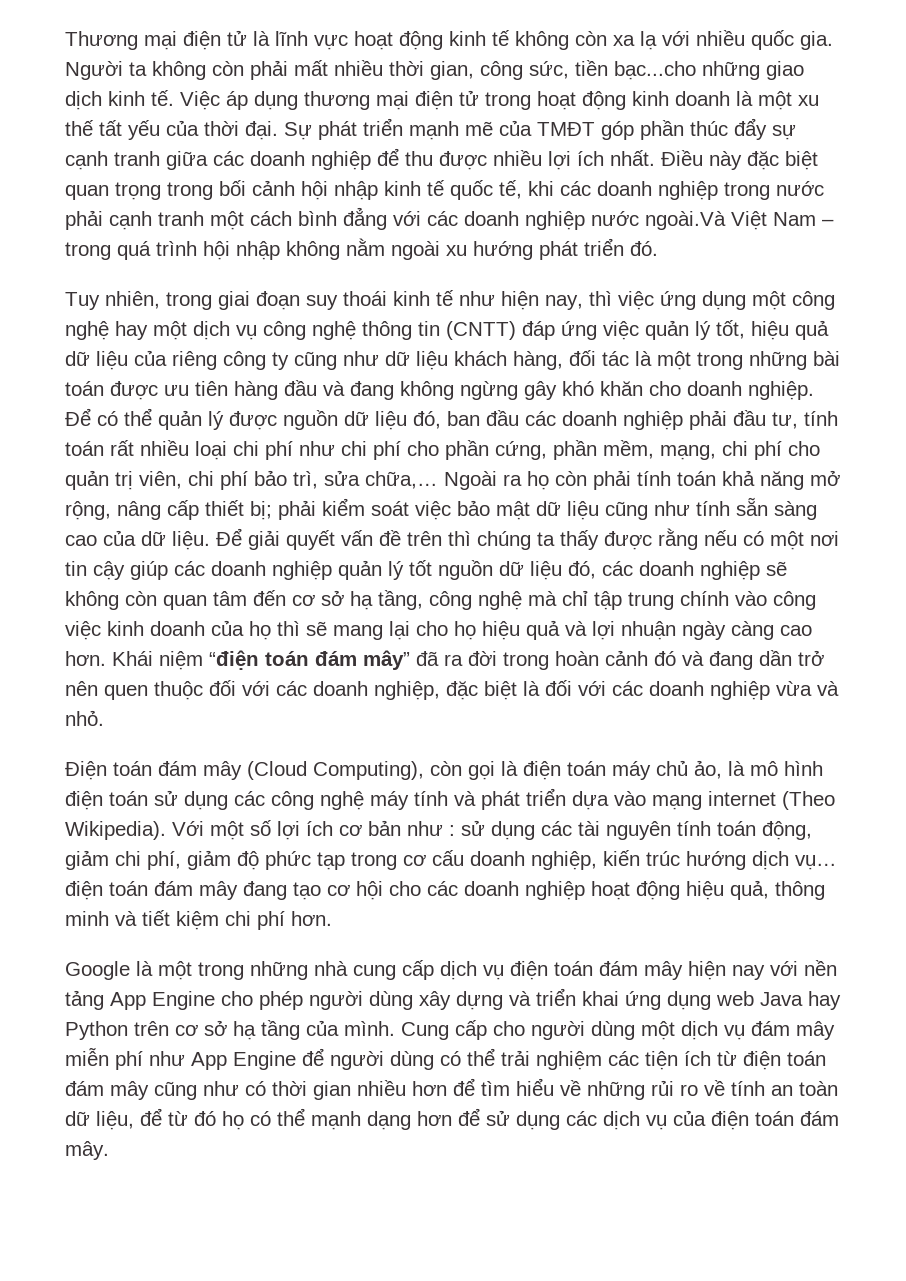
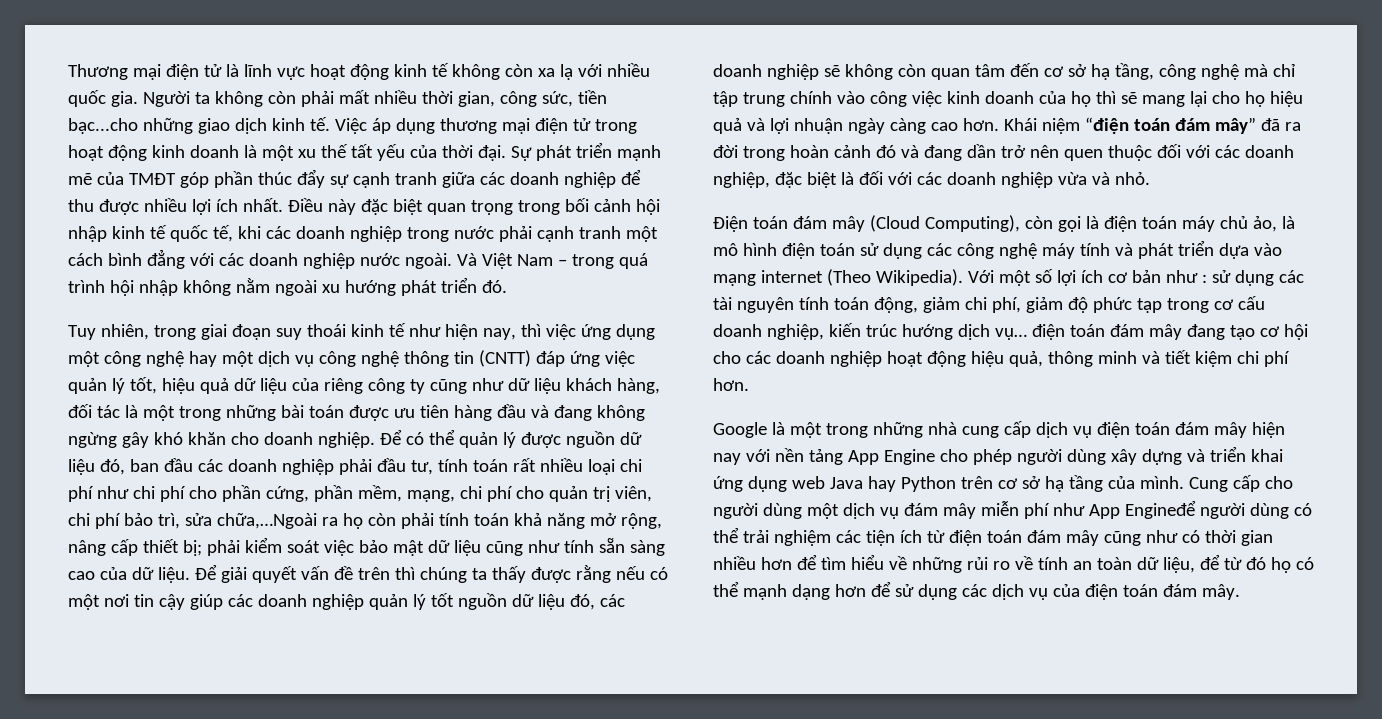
- Điều này đặc biệt quan trọng trong bối cảnh hội nhập kinh tế quốc tế, khi các doanh nghiệp trong nước phải cạnh tranh một cách bình đẳng với các doanh nghiệp nước ngoài.Và Việt Nam – trong quá trình hội nhập không nằm ngoài xu hướng phát triển đó.
+ Điều này đặc biệt quan trọng trong bối cảnh hội nhập kinh tế quốc tế, khi các doanh nghiệp trong nước phải cạnh tranh một cách bình đẳng với các doanh nghiệp nước ngoài. Và Việt Nam – trong quá trình hội nhập không nằm ngoài xu hướng phát triển đó.
- Để có thể quản lý được nguồn dữ liệu đó, ban đầu các doanh nghiệp phải đầu tư, tính toán rất nhiều loại chi phí như chi phí cho phần cứng, phần mềm, mạng, chi phí cho quản trị viên, chi phí bảo trì, sửa chữa,… Ngoài ra họ còn phải tính toán khả năng mở rộng, nâng cấp thiết bị;
+ Để có thể quản lý được nguồn dữ liệu đó, ban đầu các doanh nghiệp phải đầu tư, tính toán rất nhiều loại chi phí như chi phí cho phần cứng, phần mềm, mạng, chi phí cho quản trị viên, chi phí bảo trì, sửa chữa,…Ngoài ra họ còn phải tính toán khả năng mở rộng, nâng cấp thiết bị;
- Cung cấp cho người dùng một dịch vụ đám mây miễn phí như App Engine để người dùng có thể trải nghiệm các tiện ích từ điện toán đám mây cũng như có thời gian nhiều hơn để tìm hiểu về những rủi ro về tính an toàn dữ liệu, để từ đó họ có thể mạnh dạng hơn để sử dụng các dịch vụ của điện toán đám mây.
+ Cung cấp cho người dùng một dịch vụ đám mây miễn phí như App Engineđể người dùng có thể trải nghiệm các tiện ích từ điện toán đám mây cũng như có thời gian nhiều hơn để tìm hiểu về những rủi ro về tính an toàn dữ liệu, để từ đó họ có thể mạnh dạng hơn để sử dụng các dịch vụ của điện toán đám mây.

